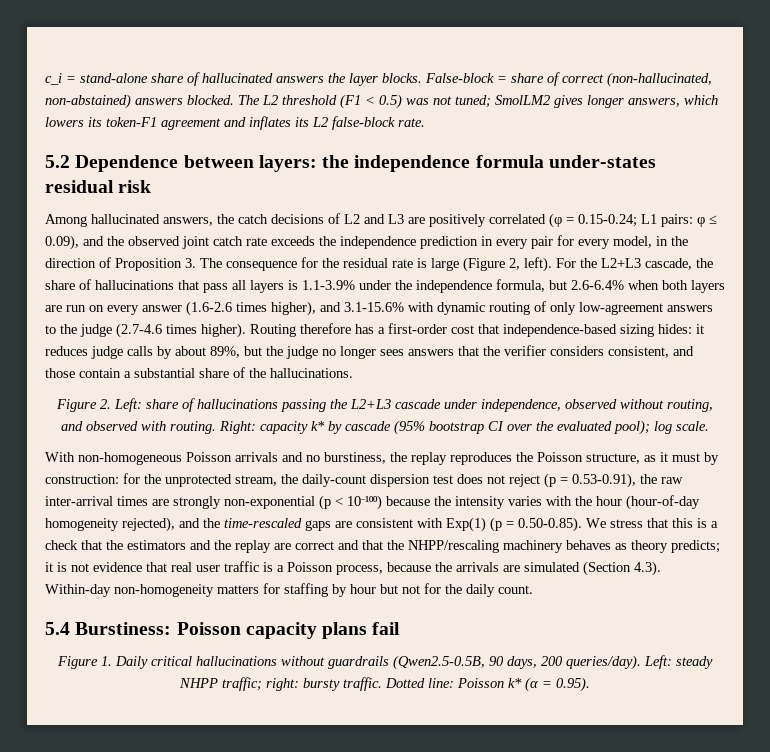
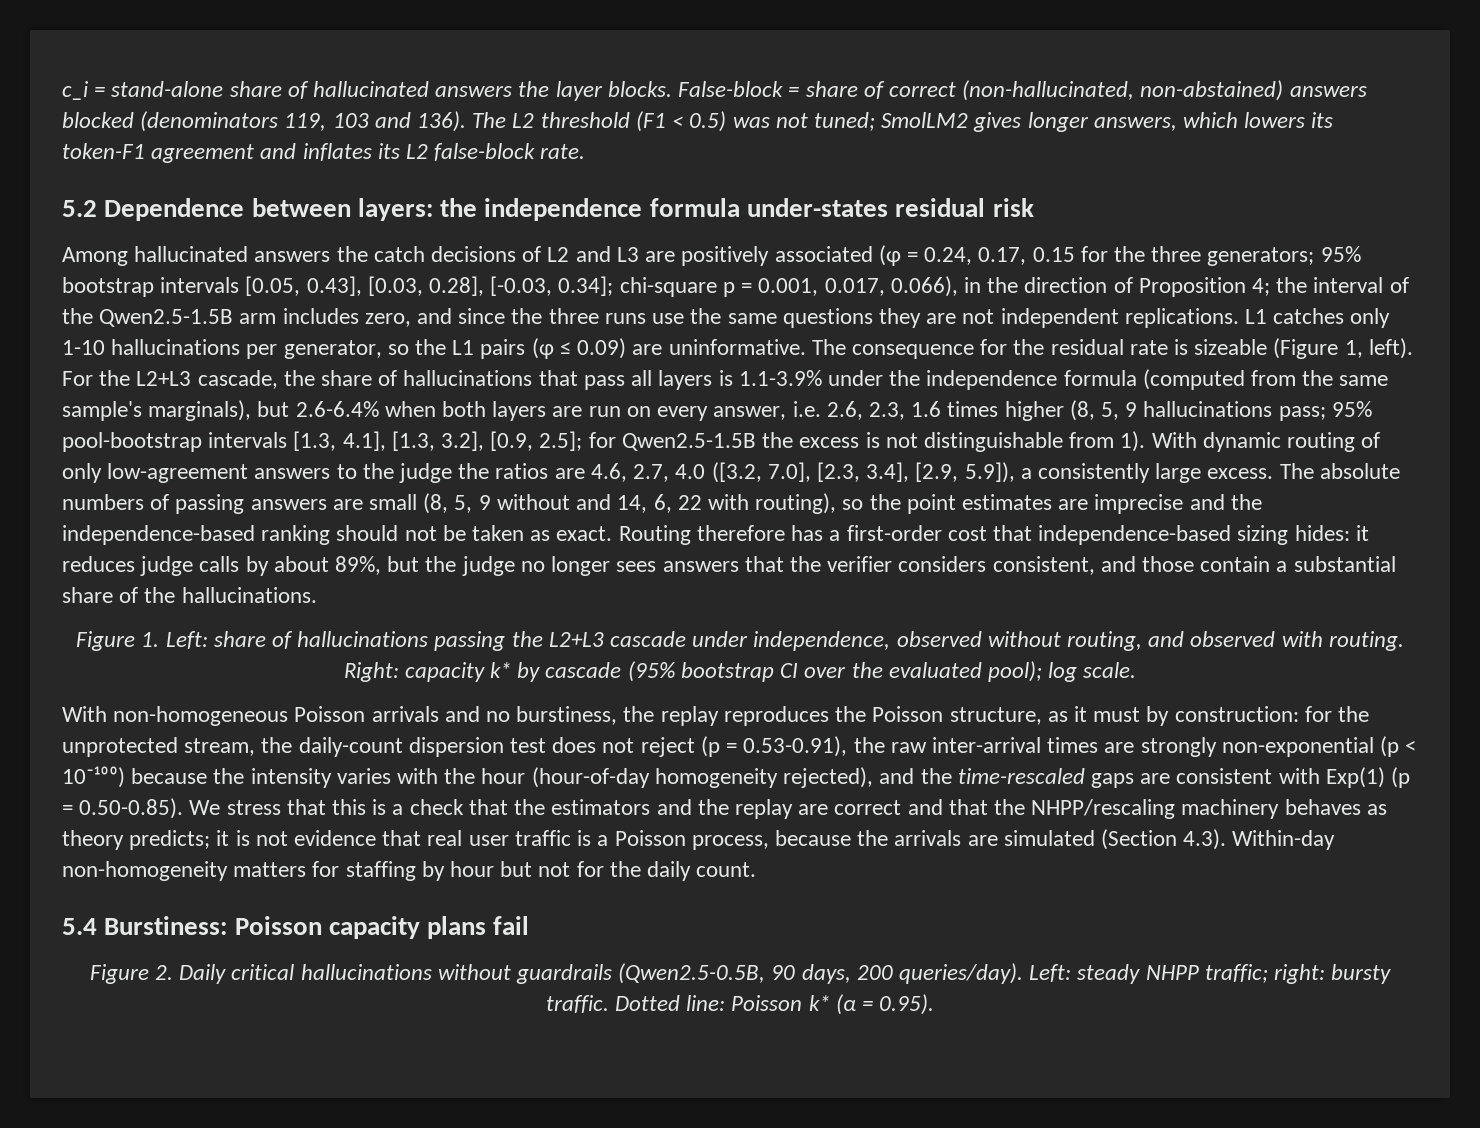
- False-block = share of correct (non-hallucinated, non-abstained) answers blocked.
+ False-block = share of correct (non-hallucinated, non-abstained) answers blocked (denominators 119, 103 and 136).
- Among hallucinated answers, the catch decisions of L2 and L3 are positively correlated (φ = 0.15-0.24; L1 pairs: φ ≤ 0.09), and the observed joint catch rate exceeds the independence prediction in every pair for every model, in the direction of Proposition 3. The consequence for the residual rate is large (Figure 2, left).
+ Among hallucinated answers the catch decisions of L2 and L3 are positively associated (φ = 0.24, 0.17, 0.15 for the three generators; 95% bootstrap intervals [0.05, 0.43], [0.03, 0.28], [-0.03, 0.34]; chi-square p = 0.001, 0.017, 0.066), in the direction of Proposition 4; the interval of the Qwen2.5-1.5B arm includes zero, and since the three runs use the same questions they are not independent replications. L1 catches only 1-10 hallucinations per generator, so the L1 pairs (φ ≤ 0.09) are uninformative. The consequence for the residual rate is sizeable (Figure 1, left).
- For the L2+L3 cascade, the share of hallucinations that pass all layers is 1.1-3.9% under the independence formula, but 2.6-6.4% when both layers are run on every answer (1.6-2.6 times higher), and 3.1-15.6% with dynamic routing of only low-agreement answers to the judge (2.7-4.6 times higher).
+ For the L2+L3 cascade, the share of hallucinations that pass all layers is 1.1-3.9% under the independence formula (computed from the same sample's marginals), but 2.6-6.4% when both layers are run on every answer, i.e. 2.6, 2.3, 1.6 times higher (8, 5, 9 hallucinations pass; 95% pool-bootstrap intervals [1.3, 4.1], [1.3, 3.2], [0.9, 2.5]; for Qwen2.5-1.5B the excess is not distinguishable from 1). With dynamic routing of only low-agreement answers to the judge the ratios are 4.6, 2.7, 4.0 ([3.2, 7.0], [2.3, 3.4], [2.9, 5.9]), a consistently large excess. The absolute numbers of passing answers are small (8, 5, 9 without and 14, 6, 22 with routing), so the point estimates are imprecise and the independence-based ranking should not be taken as exact.
- Figure 2. Left: share of hallucinations passing the L2+L3 cascade under independence, observed without routing, and observed with routing.
+ Figure 1. Left: share of hallucinations passing the L2+L3 cascade under independence, observed without routing, and observed with routing.
- Figure 1. Daily critical hallucinations without guardrails (Qwen2.5-0.5B, 90 days, 200 queries/day).
+ Figure 2. Daily critical hallucinations without guardrails (Qwen2.5-0.5B, 90 days, 200 queries/day).

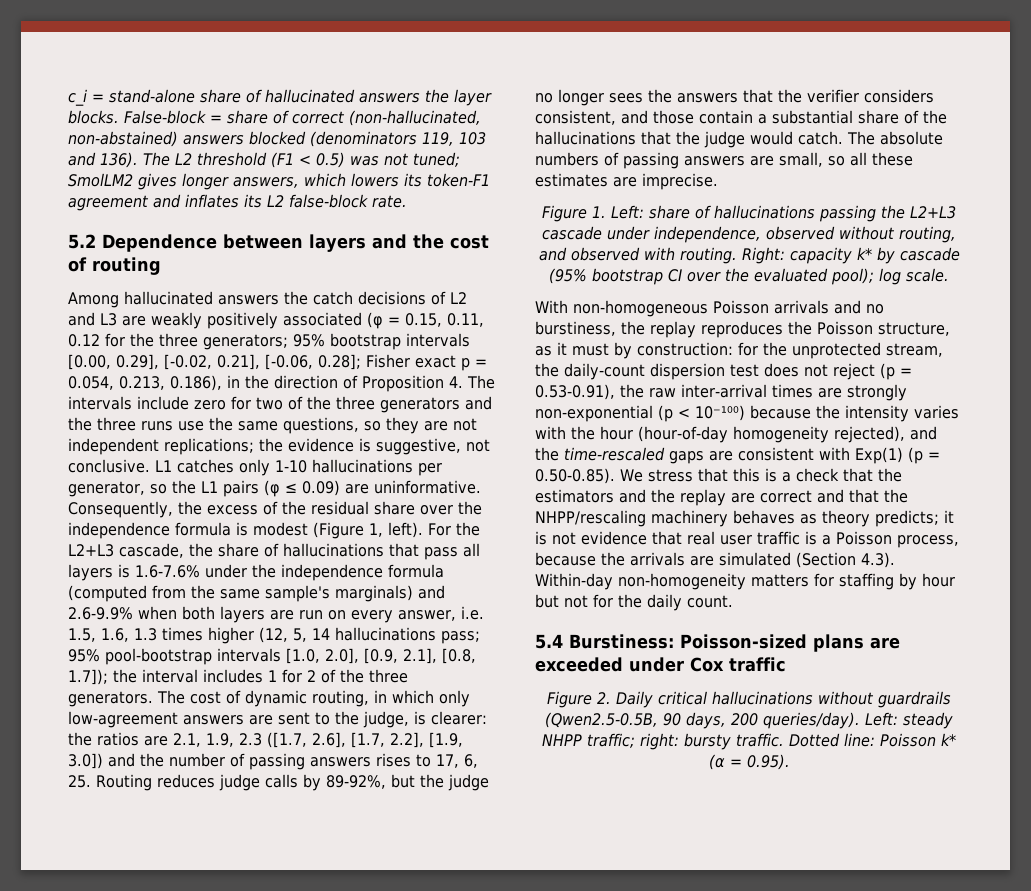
- 5.2 Dependence between layers: the independence formula under-states residual risk
+ 5.2 Dependence between layers and the cost of routing
- Among hallucinated answers the catch decisions of L2 and L3 are positively associated (φ = 0.24, 0.17, 0.15 for the three generators; 95% bootstrap intervals [0.05, 0.43], [0.03, 0.28], [-0.03, 0.34]; chi-square p = 0.001, 0.017, 0.066), in the direction of Proposition 4; the interval of the Qwen2.5-1.5B arm includes zero, and since the three runs use the same questions they are not independent replications.
+ Among hallucinated answers the catch decisions of L2 and L3 are weakly positively associated (φ = 0.15, 0.11, 0.12 for the three generators; 95% bootstrap intervals [0.00, 0.29], [-0.02, 0.21], [-0.06, 0.28]; Fisher exact p = 0.054, 0.213, 0.186), in the direction of Proposition 4. The intervals include zero for two of the three generators and the three runs use the same questions, so they are not independent replications; the evidence is suggestive, not conclusive.
- The consequence for the residual rate is sizeable (Figure 1, left).
+ Consequently, the excess of the residual share over the independence formula is modest (Figure 1, left).
- For the L2+L3 cascade, the share of hallucinations that pass all layers is 1.1-3.9% under the independence formula (computed from the same sample's marginals), but 2.6-6.4% when both layers are run on every answer, i.e. 2.6, 2.3, 1.6 times higher (8, 5, 9 hallucinations pass; 95% pool-bootstrap intervals [1.3, 4.1], [1.3, 3.2], [0.9, 2.5]; for Qwen2.5-1.5B the excess is not distinguishable from 1). With dynamic routing of only low-agreement answers to the judge the ratios are 4.6, 2.7, 4.0 ([3.2, 7.0], [2.3, 3.4], [2.9, 5.9]), a consistently large excess. The absolute numbers of passing answers are small (8, 5, 9 without and 14, 6, 22 with routing), so the point estimates are imprecise and the independence-based ranking should not be taken as exact. Routing therefore has a first-order cost that independence-based sizing hides: it reduces judge calls by about 89%, but the judge no longer sees answers that the verifier considers consistent, and those contain a substantial share of the hallucinations.
+ For the L2+L3 cascade, the share of hallucinations that pass all layers is 1.6-7.6% under the independence formula (computed from the same sample's marginals) and 2.6-9.9% when both layers are run on every answer, i.e. 1.5, 1.6, 1.3 times higher (12, 5, 14 hallucinations pass; 95% pool-bootstrap intervals [1.0, 2.0], [0.9, 2.1], [0.8, 1.7]); the interval includes 1 for 2 of the three generators. The cost of dynamic routing, in which only low-agreement answers are sent to the judge, is clearer: the ratios are 2.1, 1.9, 2.3 ([1.7, 2.6], [1.7, 2.2], [1.9, 3.0]) and the number of passing answers rises to 17, 6, 25. Routing reduces judge calls by 89-92%, but the judge no longer sees the answers that the verifier considers consistent, and those contain a substantial share of the hallucinations that the judge would catch. The absolute numbers of passing answers are small, so all these estimates are imprecise.
- 5.4 Burstiness: Poisson capacity plans fail
+ 5.4 Burstiness: Poisson-sized plans are exceeded under Cox traffic

